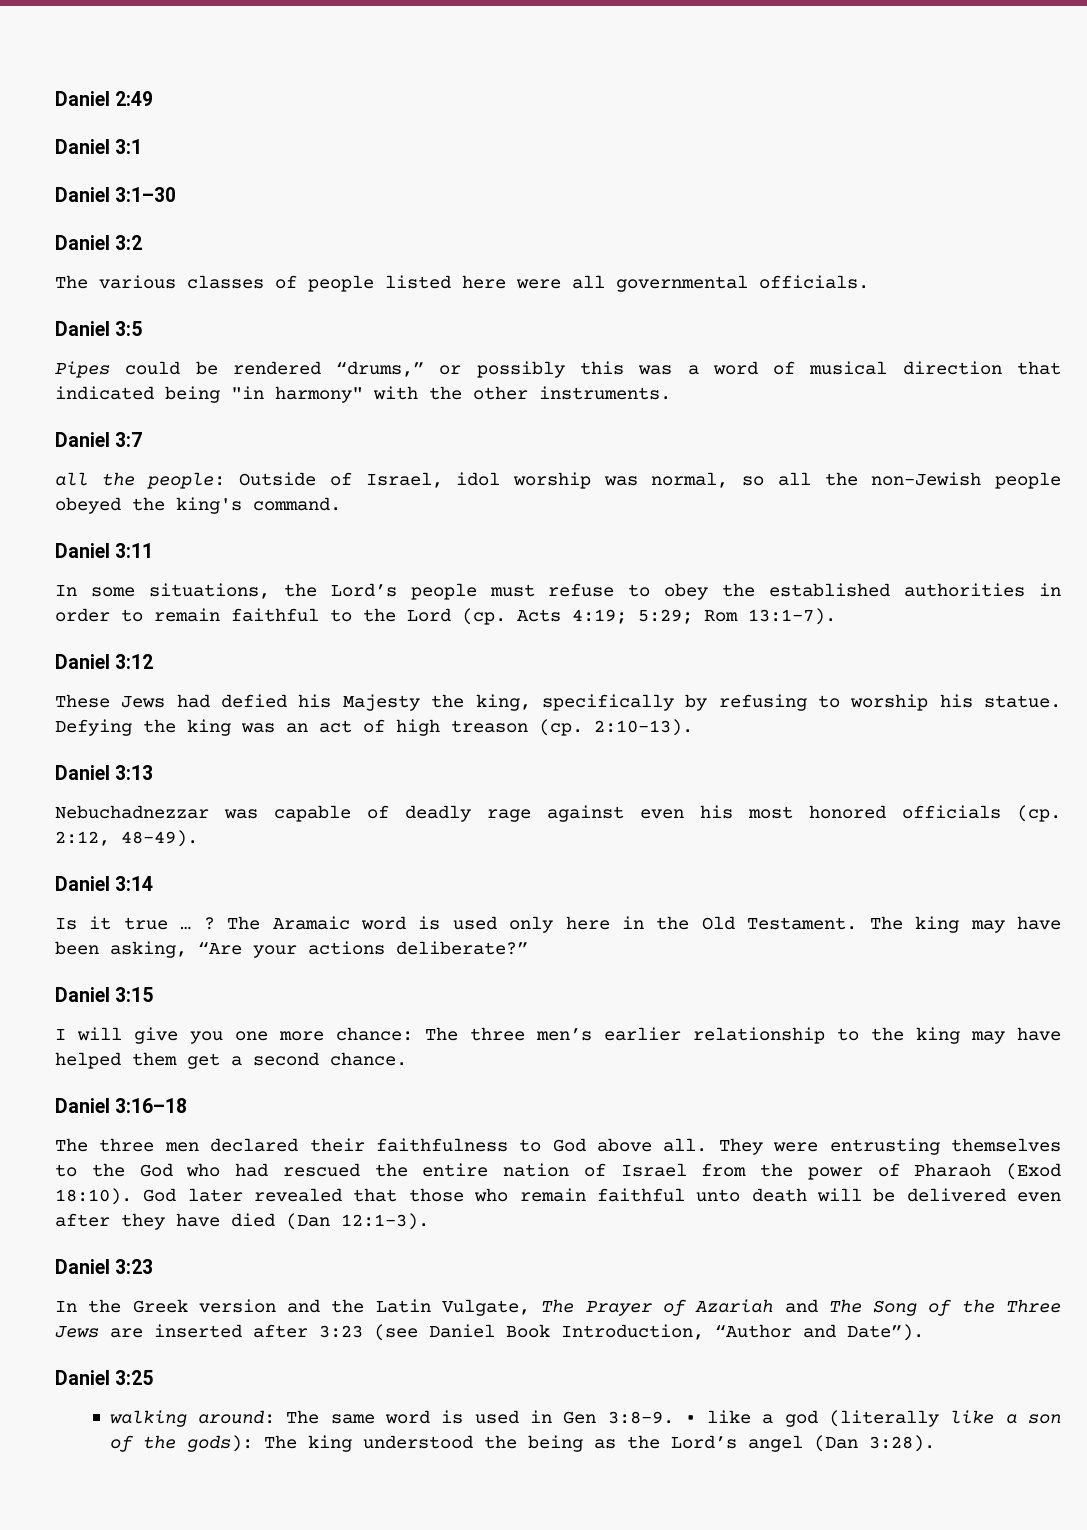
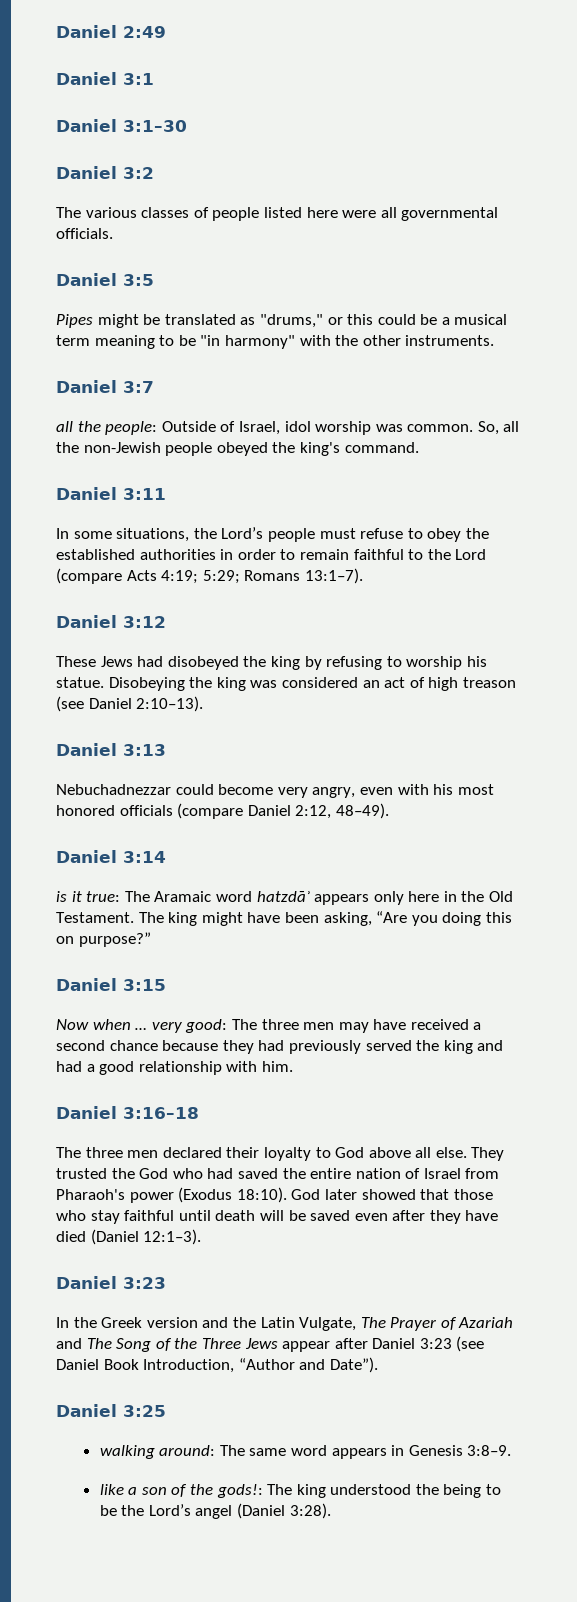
- Pipes could be rendered “drums,” or possibly this was a word of musical direction that indicated being "in harmony" with the other instruments.
+ Pipes might be translated as "drums," or this could be a musical term meaning to be "in harmony" with the other instruments.
- all the people: Outside of Israel, idol worship was normal, so all the non-Jewish people obeyed the king's command.
+ all the people: Outside of Israel, idol worship was common. So, all the non-Jewish people obeyed the king's command.
- In some situations, the Lord’s people must refuse to obey the established authorities in order to remain faithful to the Lord (cp. Acts 4:19; 5:29; Rom 13:1–7).
+ In some situations, the Lord’s people must refuse to obey the established authorities in order to remain faithful to the Lord (compare Acts 4:19; 5:29; Romans 13:1–7).
- These Jews had defied his Majesty the king, specifically by refusing to worship his statue.
+ These Jews had disobeyed the king by refusing to worship his statue.
- Defying the king was an act of high treason (cp. 2:10–13).
+ Disobeying the king was considered an act of high treason (see Daniel 2:10–13).
- Nebuchadnezzar was capable of deadly rage against even his most honored officials (cp. 2:12, 48–49).
+ Nebuchadnezzar could become very angry, even with his most honored officials (compare Daniel 2:12, 48–49).
- Is it true … ? The Aramaic word is used only here in the Old Testament.
+ is it true: The Aramaic word hatzdāʾ appears only here in the Old Testament.
- The king may have been asking, “Are your actions deliberate?”
+ The king might have been asking, “Are you doing this on purpose?”
  Daniel 3:15
- I will give you one more chance: The three men’s earlier relationship to the king may have helped them get a second chance.
+ Now when … very good: The three men may have received a second chance because they had previously served the king and had a good relationship with him.
- The three men declared their faithfulness to God above all. They were entrusting themselves to the God who had rescued the entire nation of Israel from the power of Pharaoh (Exod 18:10).
+ The three men declared their loyalty to God above all else. They trusted the God who had saved the entire nation of Israel from Pharaoh's power (Exodus 18:10).
- God later revealed that those who remain faithful unto death will be delivered even after they have died (Dan 12:1–3).
+ God later showed that those who stay faithful until death will be saved even after they have died (Daniel 12:1–3).
- In the Greek version and the Latin Vulgate, The Prayer of Azariah and The Song of the Three Jews are inserted after 3:23 (see Daniel Book Introduction, “Author and Date”).
+ In the Greek version and the Latin Vulgate, The Prayer of Azariah and The Song of the Three Jews appear after Daniel 3:23 (see Daniel Book Introduction, “Author and Date”).
- walking around: The same word is used in Gen 3:8–9. • like a god (literally like a son of the gods): The king understood the being as the Lord’s angel (Dan 3:28).
+ walking around: The same word appears in Genesis 3:8–9.
+ like a son of the gods!: The king understood the being to be the Lord’s angel (Daniel 3:28).

